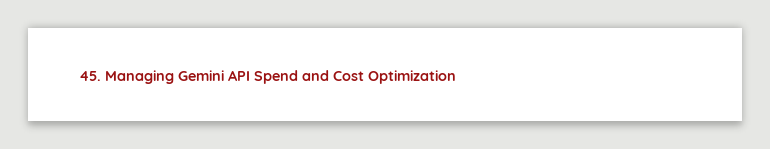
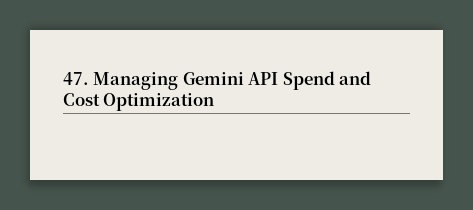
- 45. Managing Gemini API Spend and Cost Optimization
+ 47. Managing Gemini API Spend and Cost Optimization

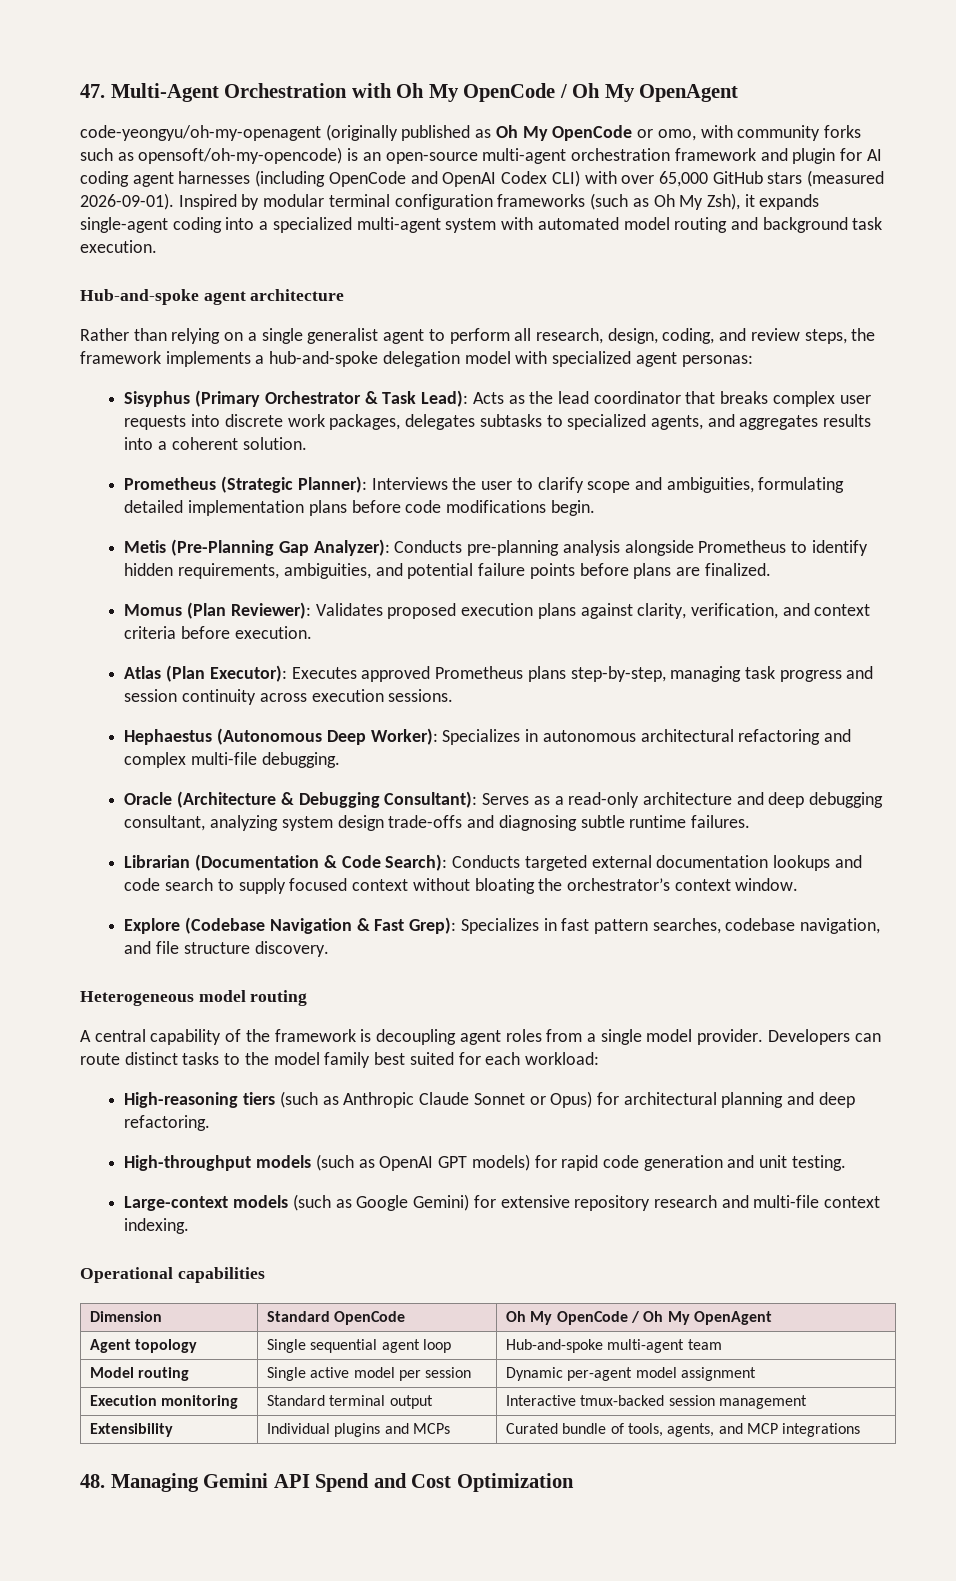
- 47. Managing Gemini API Spend and Cost Optimization
+ 47. Multi-Agent Orchestration with Oh My OpenCode / Oh My OpenAgent
+ code-yeongyu/oh-my-openagent (originally published as Oh My OpenCode or omo, with community forks such as opensoft/oh-my-opencode) is an open-source multi-agent orchestration framework and plugin for AI coding agent harnesses (including OpenCode and OpenAI Codex CLI) with over 65,000 GitHub stars (measured 2026-09-01). Inspired by modular terminal configuration frameworks (such as Oh My Zsh), it expands single-agent coding into a specialized multi-agent system with automated model routing and background task execution.
+ Hub-and-spoke agent architecture
+ Rather than relying on a single generalist agent to perform all research, design, coding, and review steps, the framework implements a hub-and-spoke delegation model with specialized agent personas:
+ Sisyphus (Primary Orchestrator & Task Lead): Acts as the lead coordinator that breaks complex user requests into discrete work packages, delegates subtasks to specialized agents, and aggregates results into a coherent solution.
+ Prometheus (Strategic Planner): Interviews the user to clarify scope and ambiguities, formulating detailed implementation plans before code modifications begin.
+ Metis (Pre-Planning Gap Analyzer): Conducts pre-planning analysis alongside Prometheus to identify hidden requirements, ambiguities, and potential failure points before plans are finalized.
+ Momus (Plan Reviewer): Validates proposed execution plans against clarity, verification, and context criteria before execution.
+ Atlas (Plan Executor): Executes approved Prometheus plans step-by-step, managing task progress and session continuity across execution sessions.
+ Hephaestus (Autonomous Deep Worker): Specializes in autonomous architectural refactoring and complex multi-file debugging.
+ Oracle (Architecture & Debugging Consultant): Serves as a read-only architecture and deep debugging consultant, analyzing system design trade-offs and diagnosing subtle runtime failures.
+ Librarian (Documentation & Code Search): Conducts targeted external documentation lookups and code search to supply focused context without bloating the orchestrator’s context window.
+ Explore (Codebase Navigation & Fast Grep): Specializes in fast pattern searches, codebase navigation, and file structure discovery.
+ Heterogeneous model routing
+ A central capability of the framework is decoupling agent roles from a single model provider. Developers can route distinct tasks to the model family best suited for each workload:
+ High-reasoning tiers (such as Anthropic Claude Sonnet or Opus) for architectural planning and deep refactoring.
+ High-throughput models (such as OpenAI GPT models) for rapid code generation and unit testing.
+ Large-context models (such as Google Gemini) for extensive repository research and multi-file context indexing.
+ Operational capabilities
+ Dimension | Standard OpenCode | Oh My OpenCode / Oh My OpenAgent
+ Agent topology | Single sequential agent loop | Hub-and-spoke multi-agent team
+ Model routing | Single active model per session | Dynamic per-agent model assignment
+ Execution monitoring | Standard terminal output | Interactive tmux-backed session management
+ Extensibility | Individual plugins and MCPs | Curated bundle of tools, agents, and MCP integrations
+ 48. Managing Gemini API Spend and Cost Optimization

